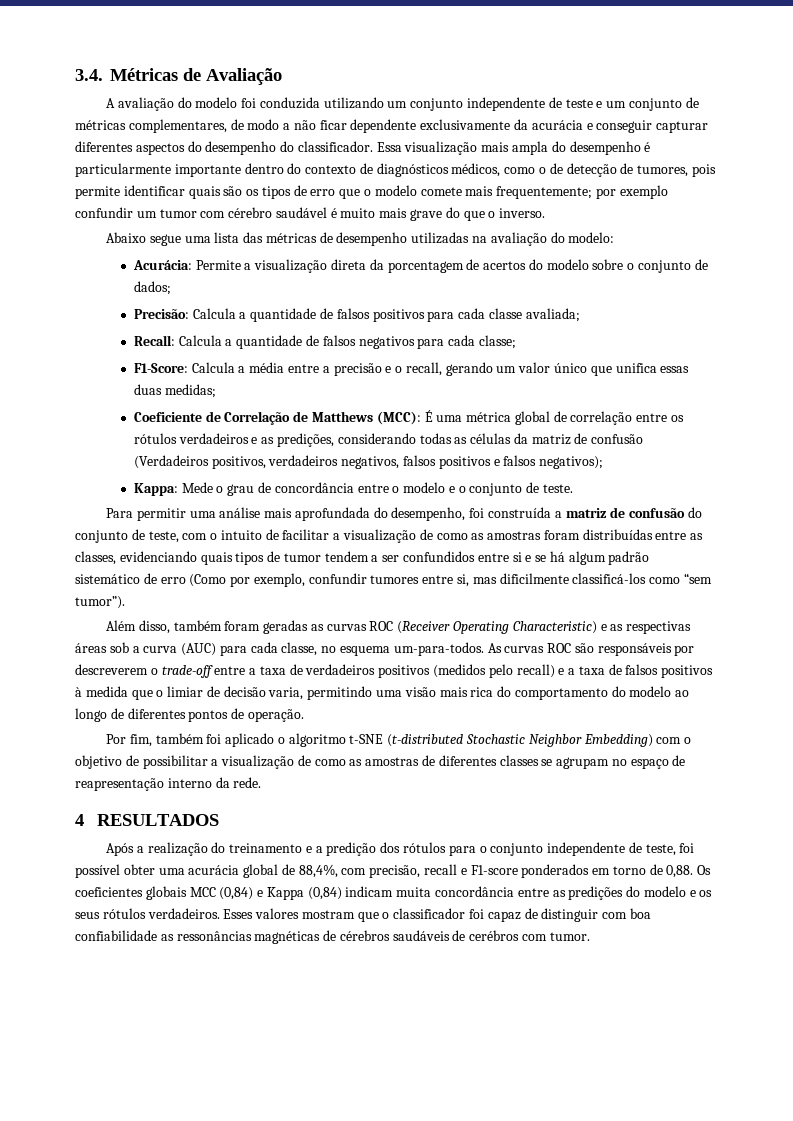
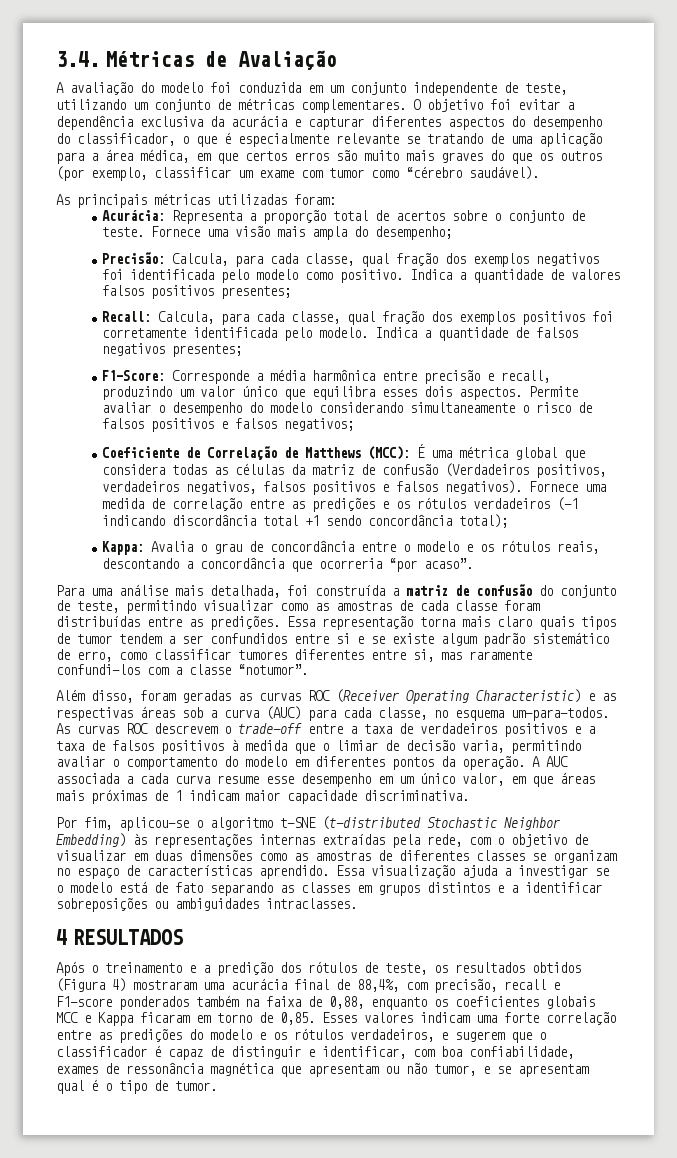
- A avaliação do modelo foi conduzida utilizando um conjunto independente de teste e um conjunto de métricas complementares, de modo a não ficar dependente exclusivamente da acurácia e conseguir capturar diferentes aspectos do desempenho do classificador. Essa visualização mais ampla do desempenho é particularmente importante dentro do contexto de diagnósticos médicos, como o de detecção de tumores, pois permite identificar quais são os tipos de erro que o modelo comete mais frequentemente; por exemplo confundir um tumor com cérebro saudável é muito mais grave do que o inverso.
- Abaixo segue uma lista das métricas de desempenho utilizadas na avaliação do modelo:
- Acurácia: Permite a visualização direta da porcentagem de acertos do modelo sobre o conjunto de dados;
- Precisão: Calcula a quantidade de falsos positivos para cada classe avaliada;
- Recall: Calcula a quantidade de falsos negativos para cada classe;
+ A avaliação do modelo foi conduzida em um conjunto independente de teste, utilizando um conjunto de métricas complementares. O objetivo foi evitar a dependência exclusiva da acurácia e capturar diferentes aspectos do desempenho do classificador, o que é especialmente relevante se tratando de uma aplicação para a área médica, em que certos erros são muito mais graves do que os outros (por exemplo, classificar um exame com tumor como “cérebro saudável).
+ As principais métricas utilizadas foram:
+ Acurácia: Representa a proporção total de acertos sobre o conjunto de teste. Fornece uma visão mais ampla do desempenho;
+ Precisão: Calcula, para cada classe, qual fração dos exemplos negativos foi identificada pelo modelo como positivo. Indica a quantidade de valores falsos positivos presentes;
+ Recall: Calcula, para cada classe, qual fração dos exemplos positivos foi corretamente identificada pelo modelo. Indica a quantidade de falsos negativos presentes;
- F1-Score: Calcula a média entre a precisão e o recall, gerando um valor único que unifica essas duas medidas;
+ F1-Score: Corresponde a média harmônica entre precisão e recall, produzindo um valor único que equilibra esses dois aspectos. Permite avaliar o desempenho do modelo considerando simultaneamente o risco de falsos positivos e falsos negativos;
- Coeficiente de Correlação de Matthews (MCC): É uma métrica global de correlação entre os rótulos verdadeiros e as predições, considerando todas as células da matriz de confusão (Verdadeiros positivos, verdadeiros negativos, falsos positivos e falsos negativos);
+ Coeficiente de Correlação de Matthews (MCC): É uma métrica global que considera todas as células da matriz de confusão (Verdadeiros positivos, verdadeiros negativos, falsos positivos e falsos negativos). Fornece uma medida de correlação entre as predições e os rótulos verdadeiros (-1 indicando discordância total +1 sendo concordância total);
- Kappa: Mede o grau de concordância entre o modelo e o conjunto de teste.
+ Kappa: Avalia o grau de concordância entre o modelo e os rótulos reais, descontando a concordância que ocorreria “por acaso”.
- Para permitir uma análise mais aprofundada do desempenho, foi construída a matriz de confusão do conjunto de teste, com o intuito de facilitar a visualização de como as amostras foram distribuídas entre as classes, evidenciando quais tipos de tumor tendem a ser confundidos entre si e se há algum padrão sistemático de erro (Como por exemplo, confundir tumores entre si, mas dificilmente classificá-los como “sem tumor”).
+ Para uma análise mais detalhada, foi construída a matriz de confusão do conjunto de teste, permitindo visualizar como as amostras de cada classe foram distribuídas entre as predições. Essa representação torna mais claro quais tipos de tumor tendem a ser confundidos entre si e se existe algum padrão sistemático de erro, como classificar tumores diferentes entre si, mas raramente confundi-los com a classe “notumor”.
- Além disso, também foram geradas as curvas ROC (Receiver Operating Characteristic) e as respectivas áreas sob a curva (AUC) para cada classe, no esquema um-para-todos.
+ Além disso, foram geradas as curvas ROC (Receiver Operating Characteristic) e as respectivas áreas sob a curva (AUC) para cada classe, no esquema um-para-todos.
- As curvas ROC são responsáveis por descreverem o trade-off entre a taxa de verdadeiros positivos (medidos pelo recall) e a taxa de falsos positivos à medida que o limiar de decisão varia, permitindo uma visão mais rica do comportamento do modelo ao longo de diferentes pontos de operação.
+ As curvas ROC descrevem o trade-off entre a taxa de verdadeiros positivos e a taxa de falsos positivos à medida que o limiar de decisão varia, permitindo avaliar o comportamento do modelo em diferentes pontos da operação. A AUC associada a cada curva resume esse desempenho em um único valor, em que áreas mais próximas de 1 indicam maior capacidade discriminativa.
- Por fim, também foi aplicado o algoritmo t-SNE (t-distributed Stochastic Neighbor Embedding) com o objetivo de possibilitar a visualização de como as amostras de diferentes classes se agrupam no espaço de reapresentação interno da rede.
+ Por fim, aplicou-se o algoritmo t-SNE (t-distributed Stochastic Neighbor Embedding) às representações internas extraídas pela rede, com o objetivo de visualizar em duas dimensões como as amostras de diferentes classes se organizam no espaço de características aprendido. Essa visualização ajuda a investigar se o modelo está de fato separando as classes em grupos distintos e a identificar sobreposições ou ambiguidades intraclasses.
- Após a realização do treinamento e a predição dos rótulos para o conjunto independente de teste, foi possível obter uma acurácia global de 88,4%, com precisão, recall e F1-score ponderados em torno de 0,88. Os coeficientes globais MCC (0,84) e Kappa (0,84) indicam muita concordância entre as predições do modelo e os seus rótulos verdadeiros. Esses valores mostram que o classificador foi capaz de distinguir com boa confiabilidade as ressonâncias magnéticas de cérebros saudáveis de cerébros com tumor.
+ Após o treinamento e a predição dos rótulos de teste, os resultados obtidos (Figura 4) mostraram uma acurácia final de 88,4%, com precisão, recall e F1-score ponderados também na faixa de 0,88, enquanto os coeficientes globais MCC e Kappa ficaram em torno de 0,85. Esses valores indicam uma forte correlação entre as predições do modelo e os rótulos verdadeiros, e sugerem que o classificador é capaz de distinguir e identificar, com boa confiabilidade, exames de ressonância magnética que apresentam ou não tumor, e se apresentam qual é o tipo de tumor.

